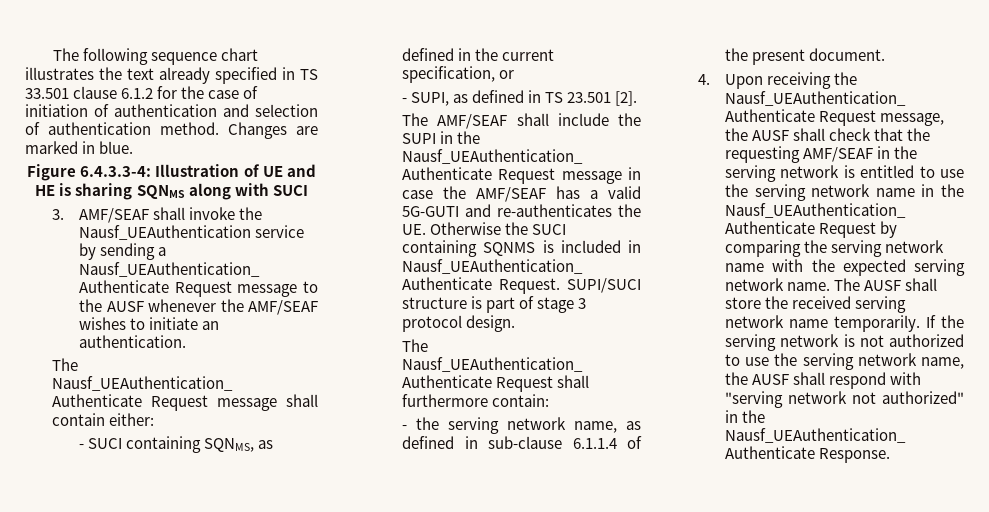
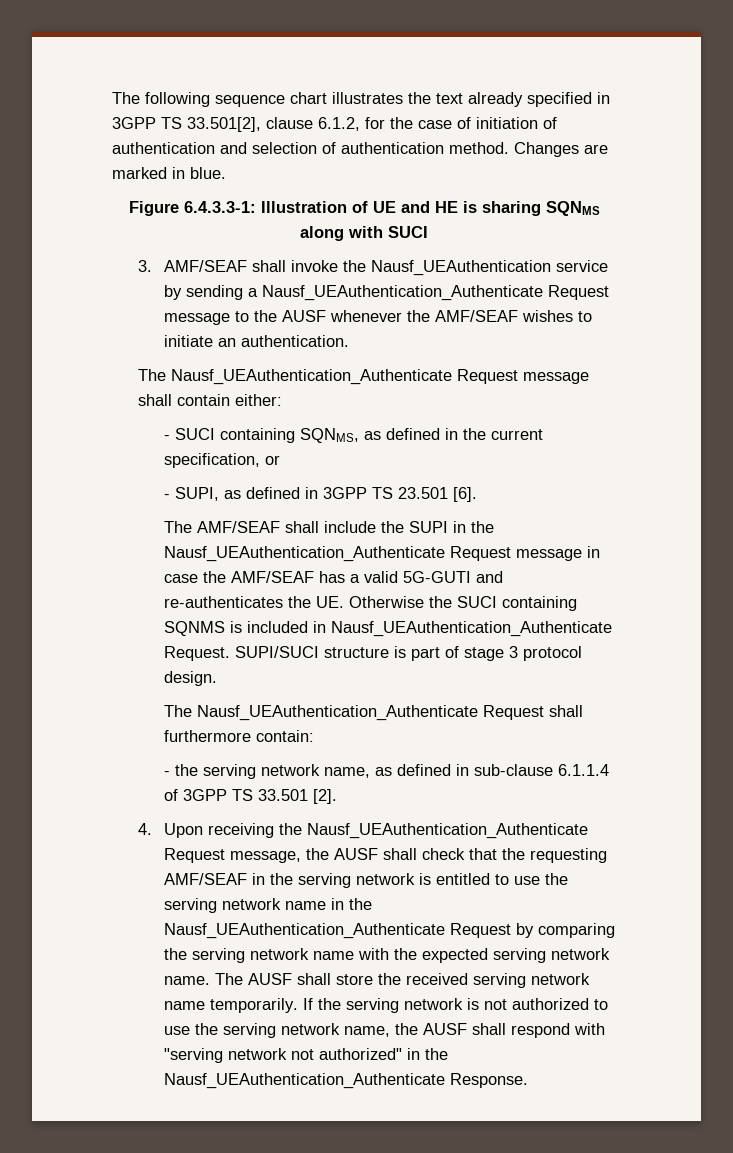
- The following sequence chart illustrates the text already specified in TS 33.501 clause 6.1.2 for the case of initiation of authentication and selection of authentication method.
+ The following sequence chart illustrates the text already specified in 3GPP TS 33.501[2], clause 6.1.2, for the case of initiation of authentication and selection of authentication method.
- Figure 6.4.3.3-4: Illustration of UE and HE is sharing SQNMS along with SUCI
+ Figure 6.4.3.3-1: Illustration of UE and HE is sharing SQNMS along with SUCI
- - SUPI, as defined in TS 23.501 [2].
+ - SUPI, as defined in 3GPP TS 23.501 [6].
- - the serving network name, as defined in sub-clause 6.1.1.4 of the present document.
+ - the serving network name, as defined in sub-clause 6.1.1.4 of 3GPP TS 33.501 [2].

